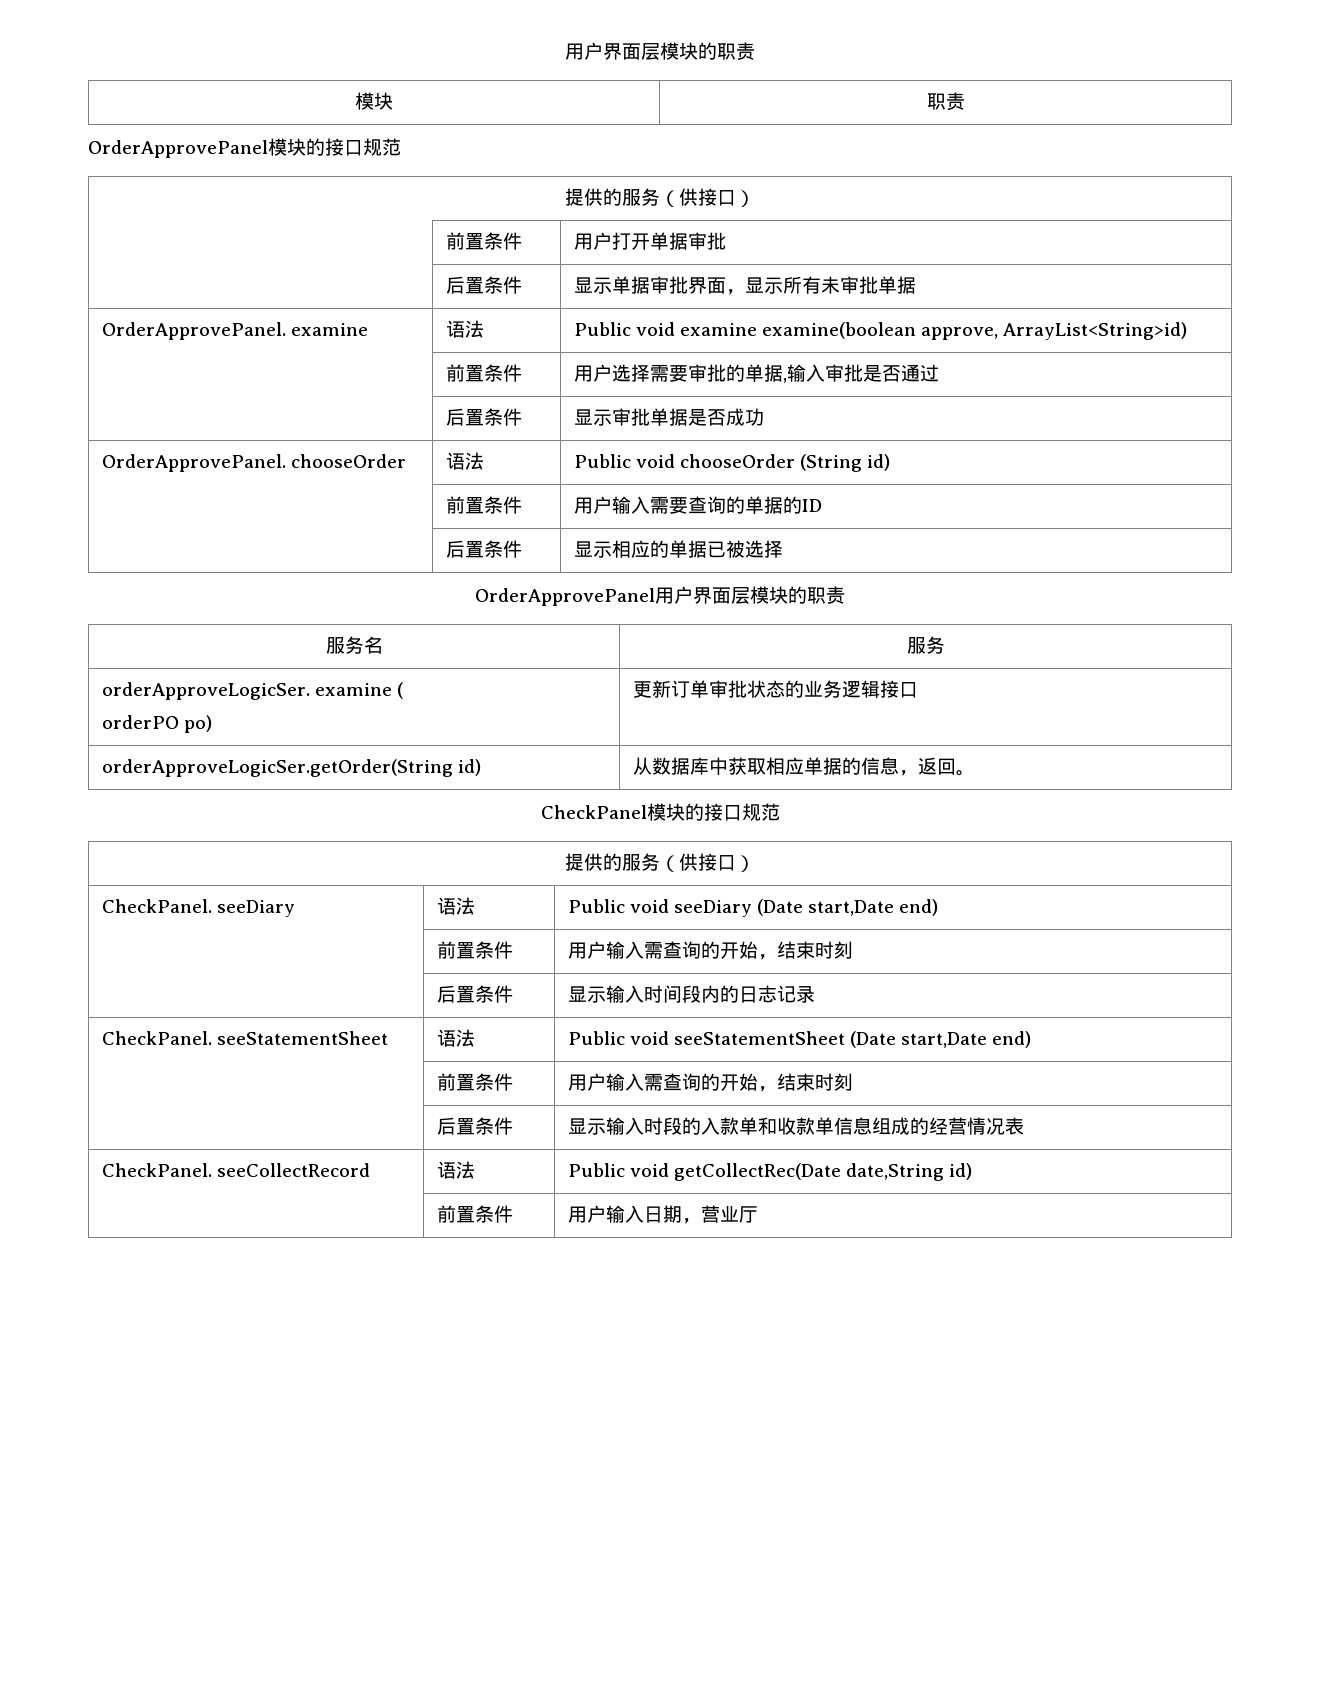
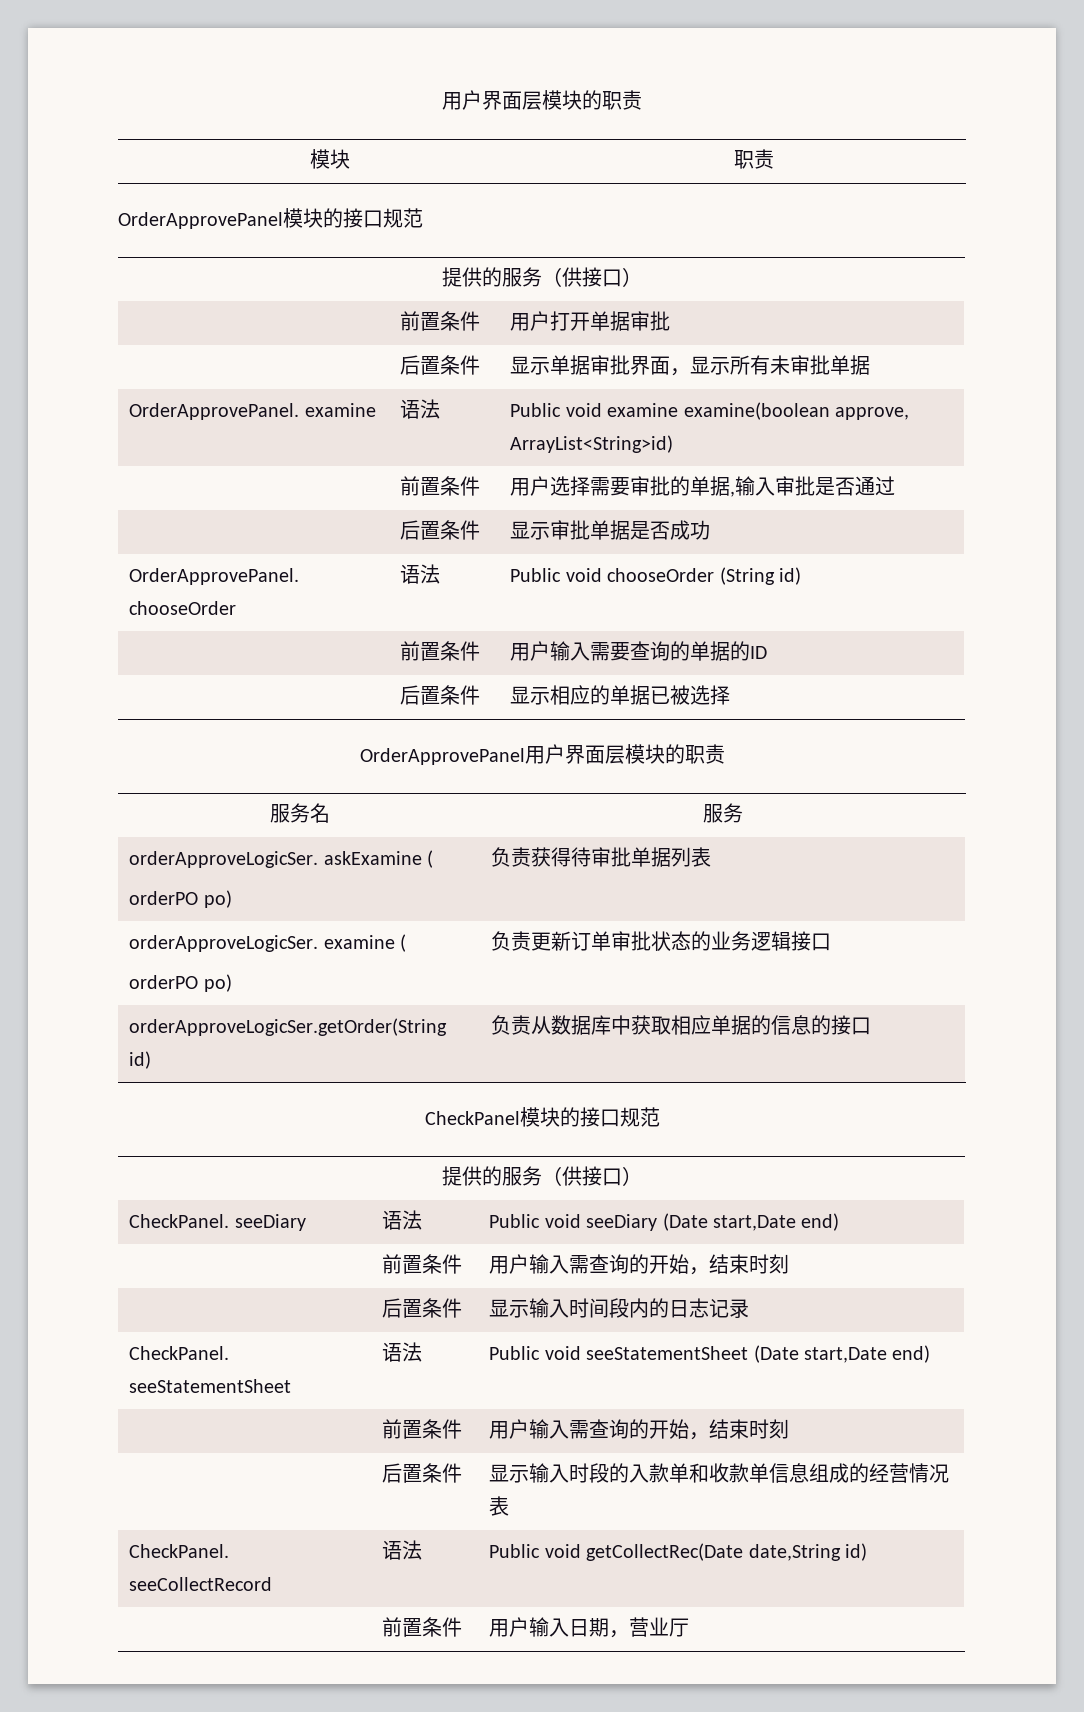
+ orderApproveLogicSer. askExamine (
+ orderPO po) | 负责获得待审批单据列表
  orderApproveLogicSer. examine (
- orderPO po) | 更新订单审批状态的业务逻辑接口
+ orderPO po) | 负责更新订单审批状态的业务逻辑接口
- orderApproveLogicSer.getOrder(String id) | 从数据库中获取相应单据的信息，返回。
+ orderApproveLogicSer.getOrder(String id) | 负责从数据库中获取相应单据的信息的接口

